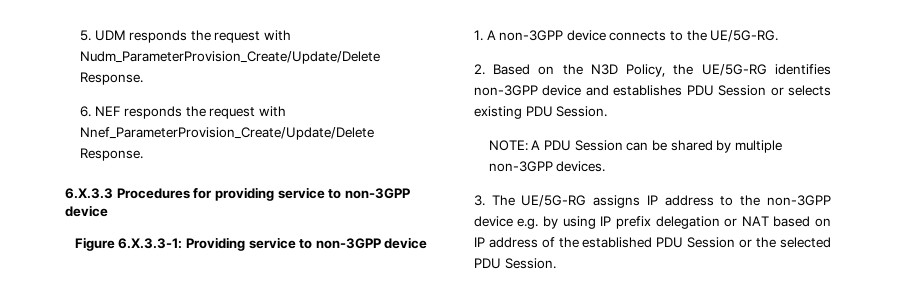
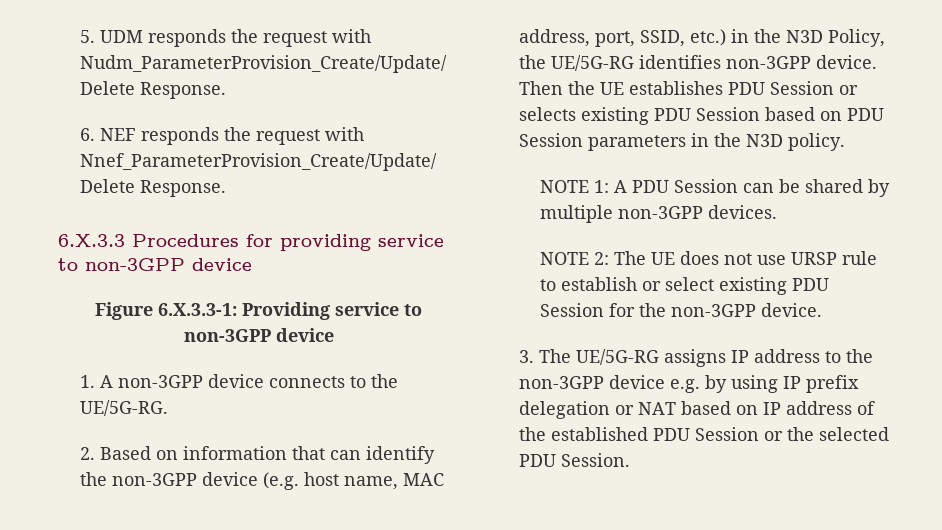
- 2. Based on the N3D Policy, the UE/5G-RG identifies non-3GPP device and establishes PDU Session or selects existing PDU Session.
- NOTE: A PDU Session can be shared by multiple non-3GPP devices.
+ 2. Based on information that can identify the non-3GPP device (e.g. host name, MAC address, port, SSID, etc.) in the N3D Policy, the UE/5G-RG identifies non-3GPP device. Then the UE establishes PDU Session or selects existing PDU Session based on PDU Session parameters in the N3D policy.
+ NOTE 1: A PDU Session can be shared by multiple non-3GPP devices.
+ NOTE 2: The UE does not use URSP rule to establish or select existing PDU Session for the non-3GPP device.

